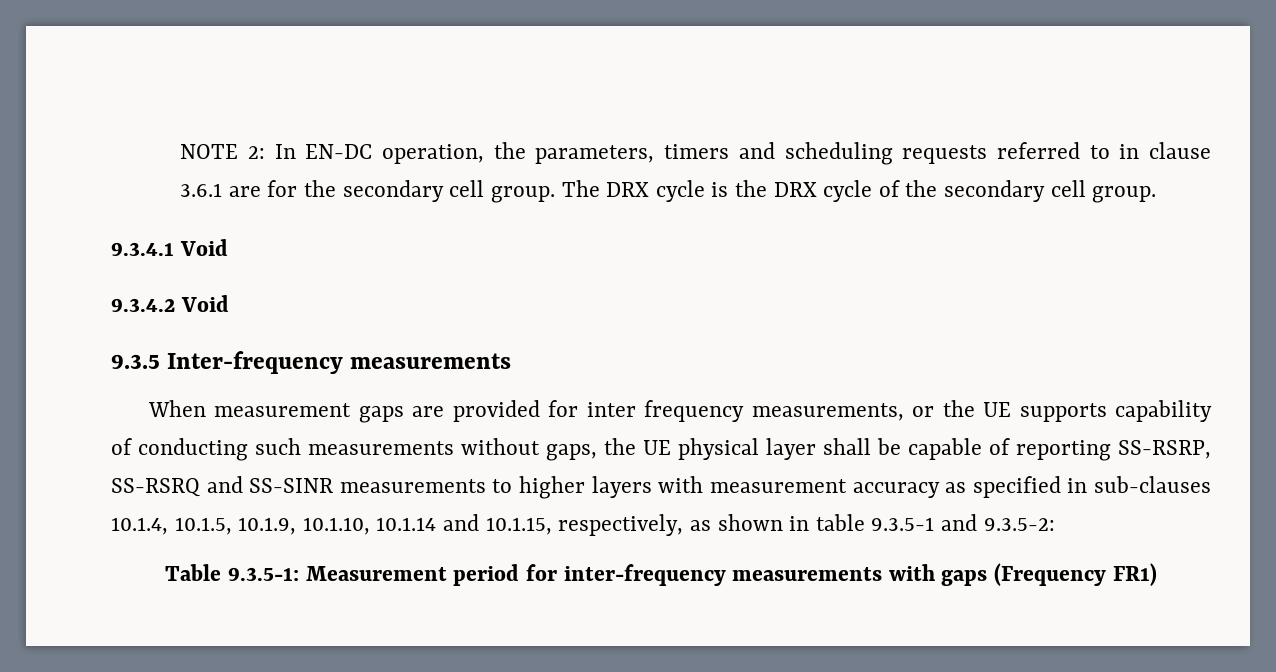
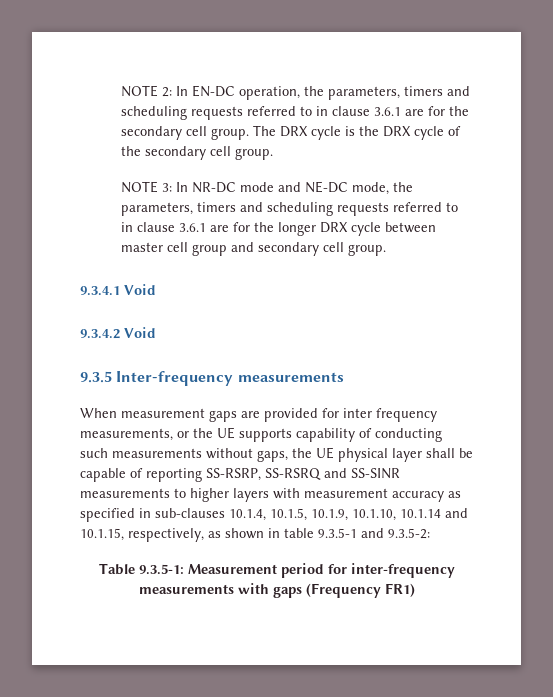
+ NOTE 3: In NR-DC mode and NE-DC mode, the parameters, timers and scheduling requests referred to in clause 3.6.1 are for the longer DRX cycle between master cell group and secondary cell group.

